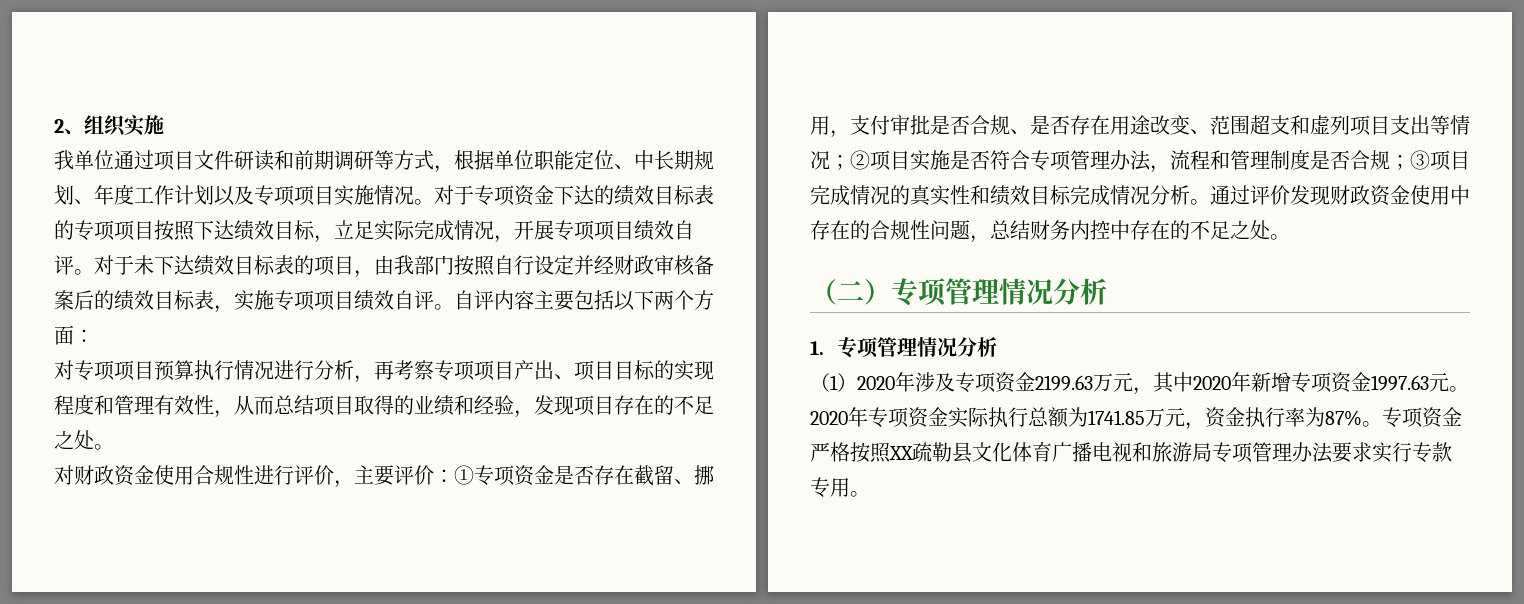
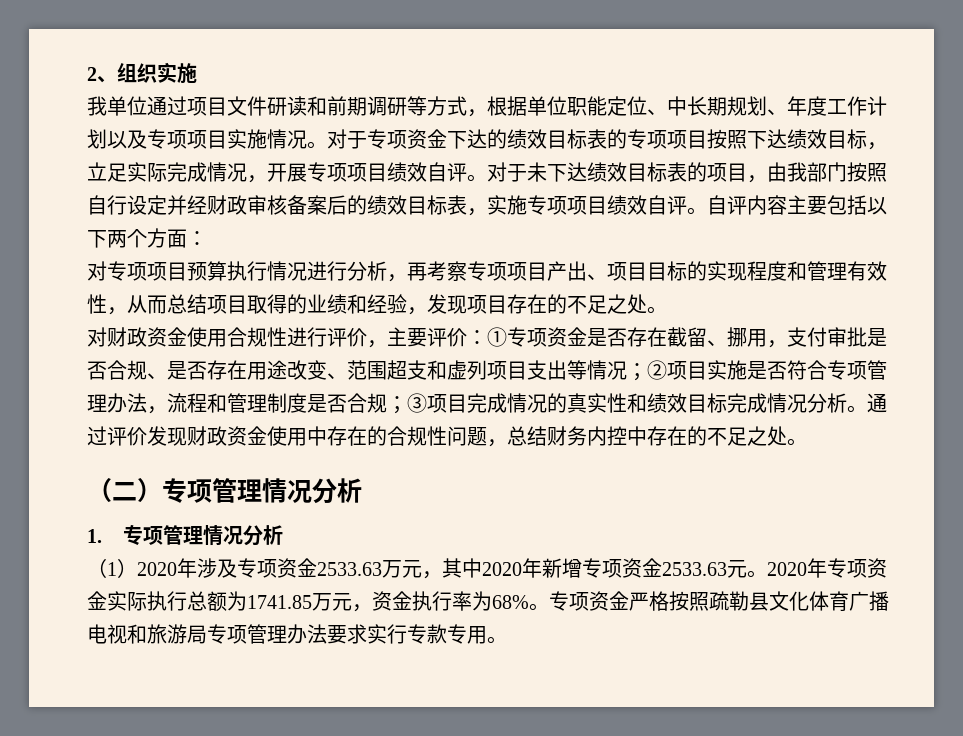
- （1）2020年涉及专项资金2199.63万元，其中2020年新增专项资金1997.63元。
+ （1）2020年涉及专项资金2533.63万元，其中2020年新增专项资金2533.63元。
- 2020年专项资金实际执行总额为1741.85万元，资金执行率为87%。
+ 2020年专项资金实际执行总额为1741.85万元，资金执行率为68%。
- 专项资金严格按照XX疏勒县文化体育广播电视和旅游局专项管理办法要求实行专款专用。
+ 专项资金严格按照疏勒县文化体育广播电视和旅游局专项管理办法要求实行专款专用。

